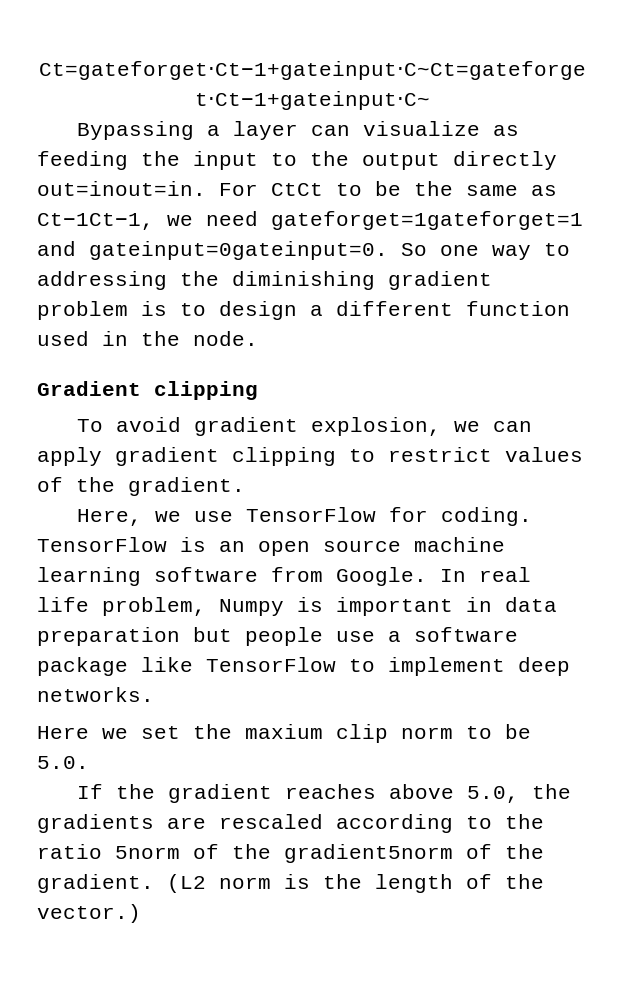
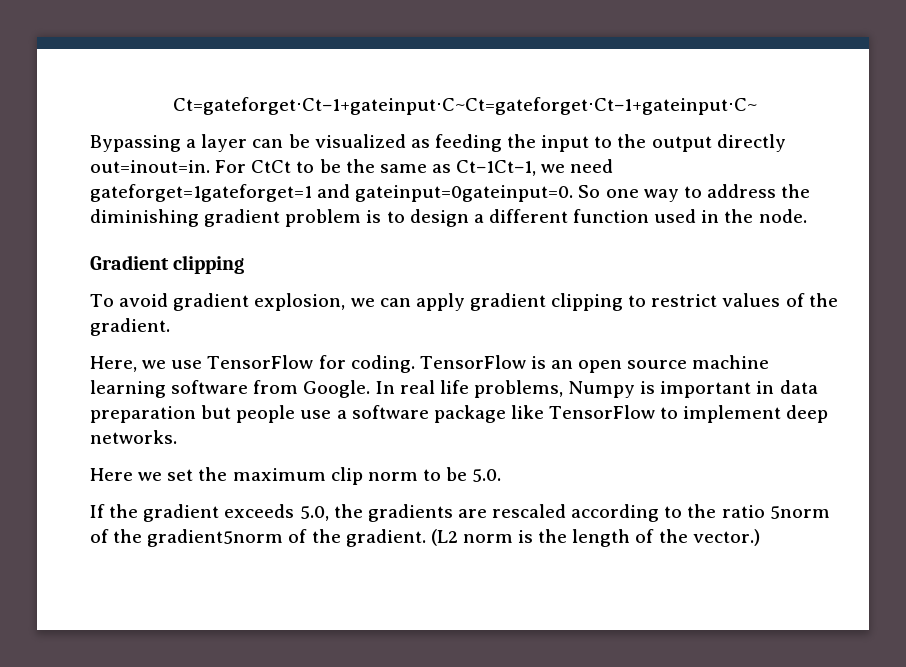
- Bypassing a layer can visualize as feeding the input to the output directly out=inout=in.
+ Bypassing a layer can be visualized as feeding the input to the output directly out=inout=in.
- So one way to addressing the diminishing gradient problem is to design a different function used in the node.
+ So one way to address the diminishing gradient problem is to design a different function used in the node.
- In real life problem, Numpy is important in data preparation but people use a software package like TensorFlow to implement deep networks.
+ In real life problems, Numpy is important in data preparation but people use a software package like TensorFlow to implement deep networks.
- Here we set the maxium clip norm to be 5.0.
+ Here we set the maximum clip norm to be 5.0.
- If the gradient reaches above 5.0, the gradients are rescaled according to the ratio 5norm of the gradient5norm of the gradient.
+ If the gradient exceeds 5.0, the gradients are rescaled according to the ratio 5norm of the gradient5norm of the gradient.

